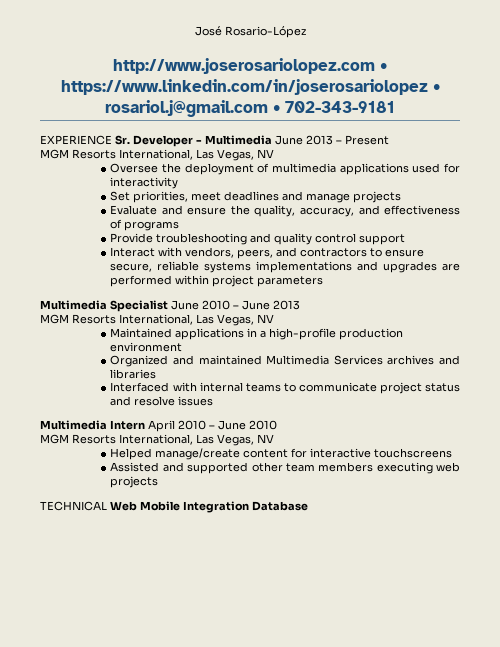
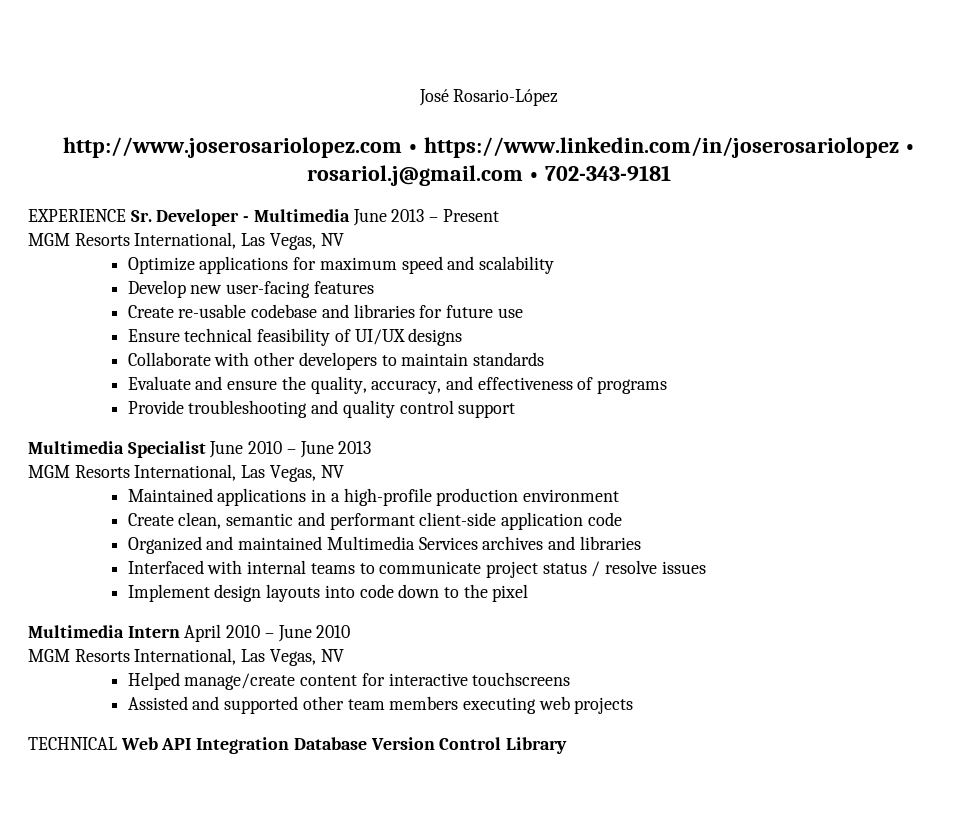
- Oversee the deployment of multimedia applications used for interactivity
- Set priorities, meet deadlines and manage projects
+ Optimize applications for maximum speed and scalability
+ Develop new user-facing features
+ Create re-usable codebase and libraries for future use
+ Ensure technical feasibility of UI/UX designs
+ Collaborate with other developers to maintain standards
- Interact with vendors, peers, and contractors to ensure secure, reliable systems implementations and upgrades are performed within project parameters
+ Create clean, semantic and performant client-side application code
- Interfaced with internal teams to communicate project status and resolve issues
+ Interfaced with internal teams to communicate project status / resolve issues
+ Implement design layouts into code down to the pixel
- TECHNICAL Web Mobile Integration Database
+ TECHNICAL Web API Integration Database Version Control Library

